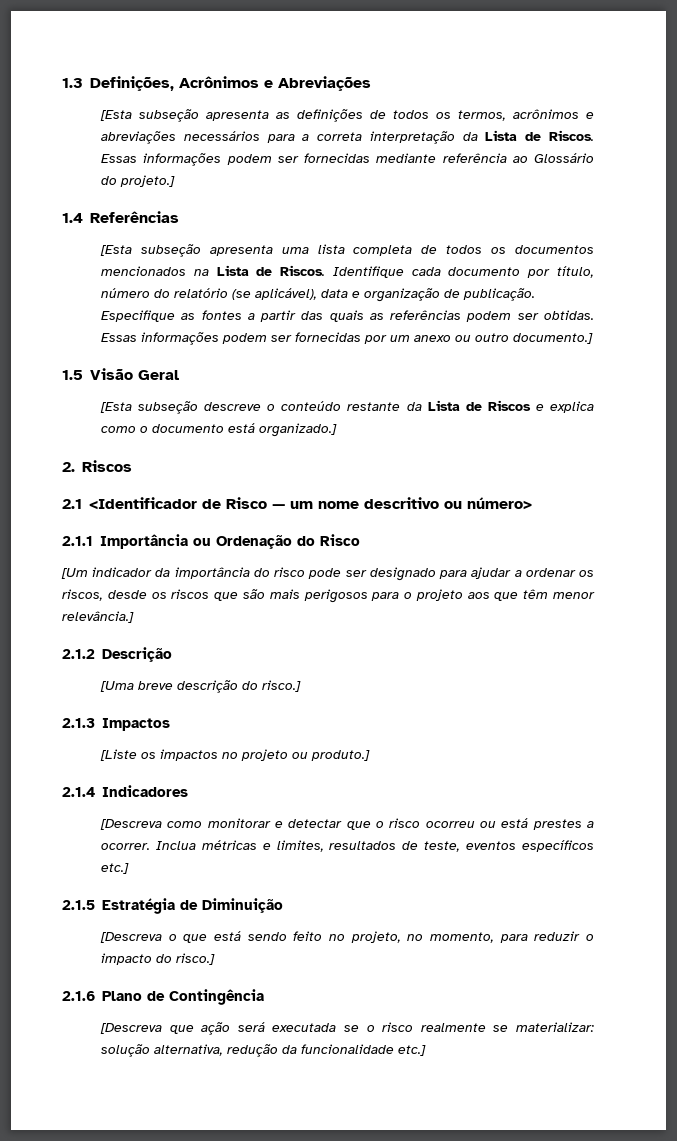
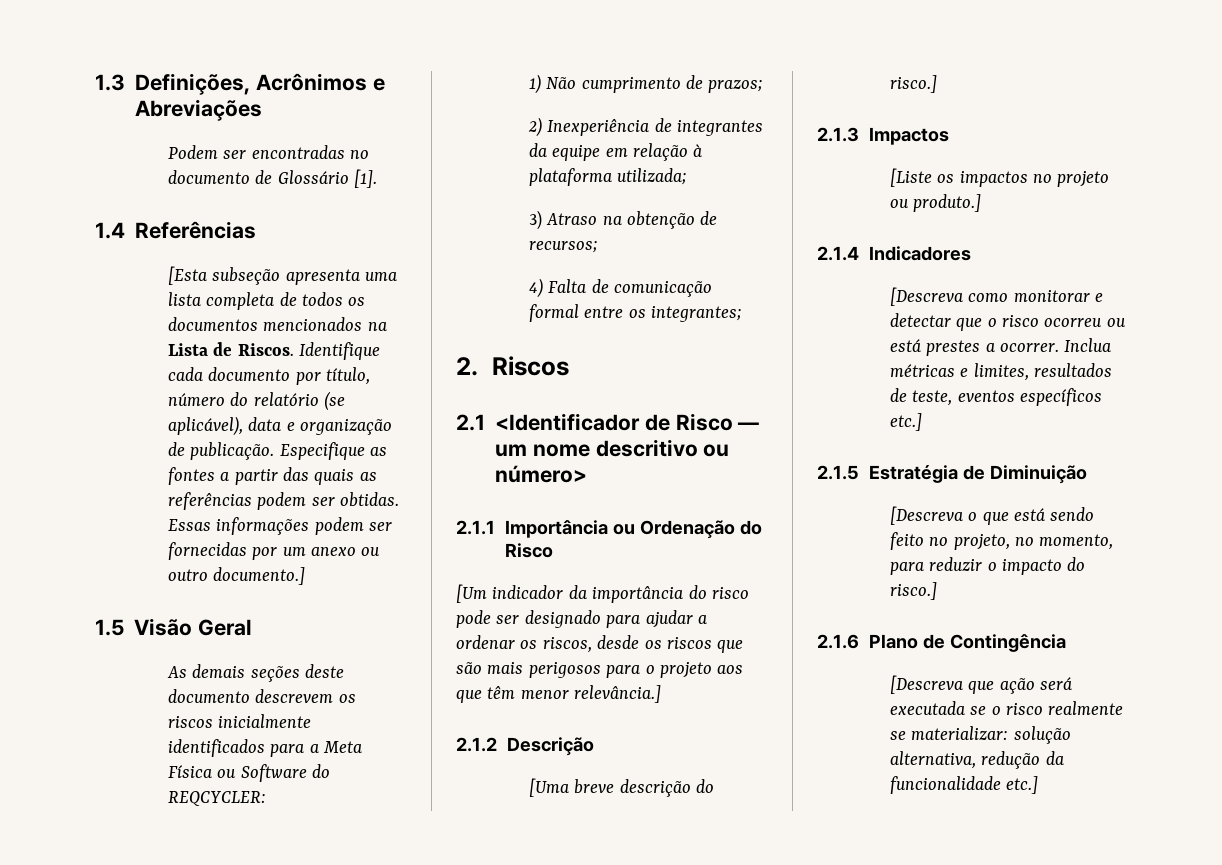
- [Esta subseção apresenta as definições de todos os termos, acrônimos e abreviações necessários para a correta interpretação da Lista de Riscos. Essas informações podem ser fornecidas mediante referência ao Glossário do projeto.]
+ Podem ser encontradas no documento de Glossário [1].
- [Esta subseção descreve o conteúdo restante da Lista de Riscos e explica como o documento está organizado.]
+ As demais seções deste documento descrevem os riscos inicialmente identificados para a Meta Física ou Software do REQCYCLER:
+ 1) Não cumprimento de prazos;
+ 2) Inexperiência de integrantes da equipe em relação à plataforma utilizada;
+ 3) Atraso na obtenção de recursos;
+ 4) Falta de comunicação formal entre os integrantes;

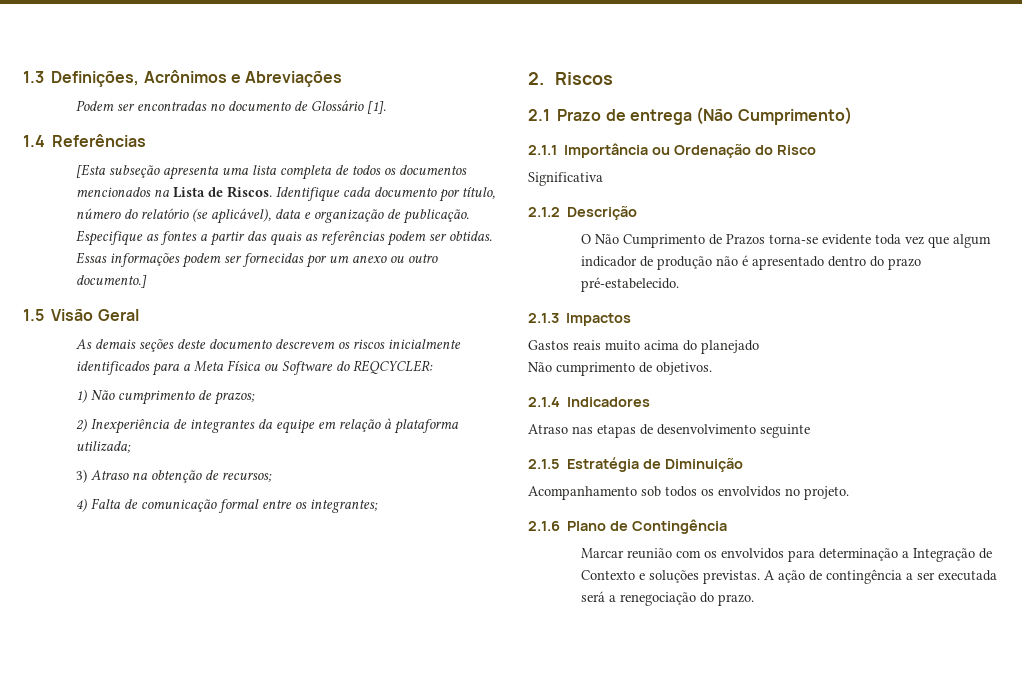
- 2.1 <Identificador de Risco — um nome descritivo ou número>
+ 2.1 Prazo de entrega (Não Cumprimento)
- [Um indicador da importância do risco pode ser designado para ajudar a ordenar os riscos, desde os riscos que são mais perigosos para o projeto aos que têm menor relevância.]
+ Significativa
  2.1.2 Descrição
- [Uma breve descrição do risco.]
+ O Não Cumprimento de Prazos torna-se evidente toda vez que algum indicador de produção não é apresentado dentro do prazo pré-estabelecido.
  2.1.3 Impactos
- [Liste os impactos no projeto ou produto.]
+ Gastos reais muito acima do planejado
+ Não cumprimento de objetivos.
  2.1.4 Indicadores
- [Descreva como monitorar e detectar que o risco ocorreu ou está prestes a ocorrer. Inclua métricas e limites, resultados de teste, eventos específicos etc.]
+ Atraso nas etapas de desenvolvimento seguinte
  2.1.5 Estratégia de Diminuição
- [Descreva o que está sendo feito no projeto, no momento, para reduzir o impacto do risco.]
+ Acompanhamento sob todos os envolvidos no projeto.
  2.1.6 Plano de Contingência
- [Descreva que ação será executada se o risco realmente se materializar: solução alternativa, redução da funcionalidade etc.]
+ Marcar reunião com os envolvidos para determinação a Integração de Contexto e soluções previstas. A ação de contingência a ser executada será a renegociação do prazo.

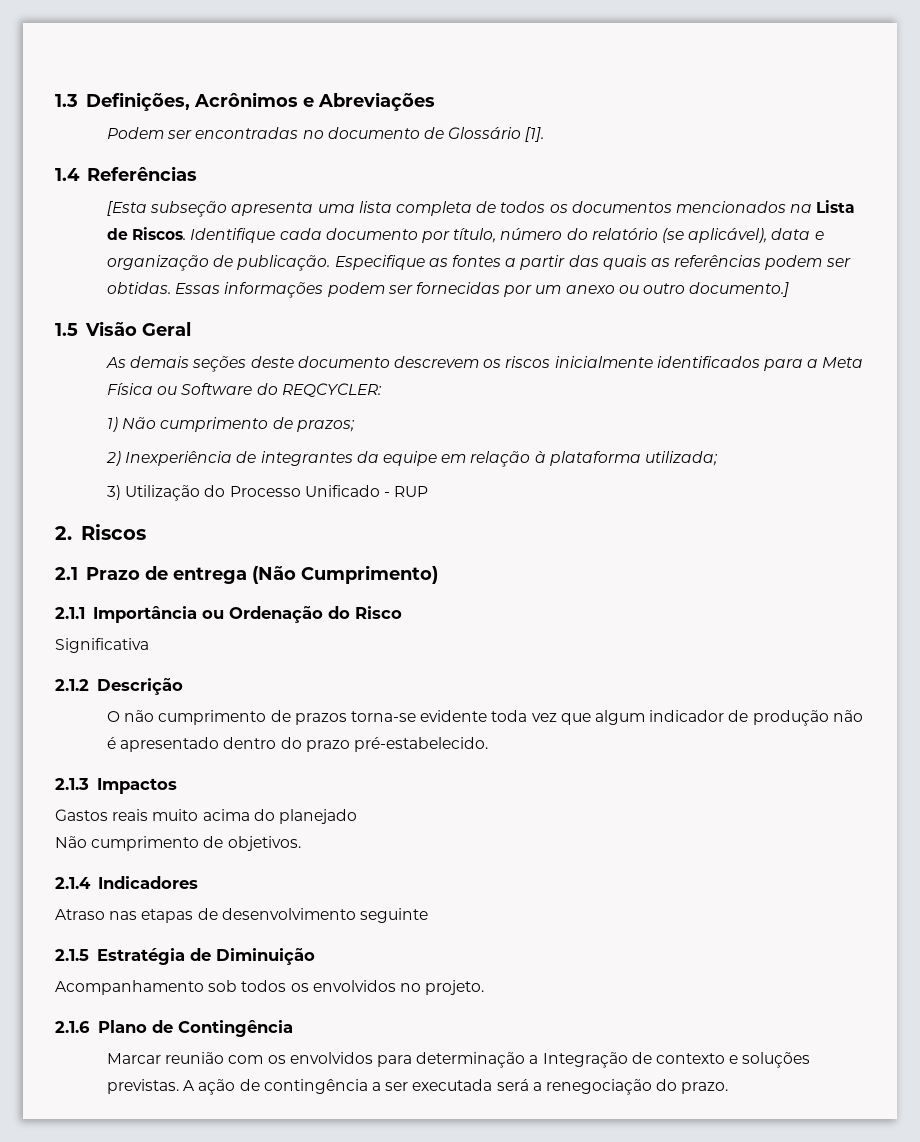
- 3) Atraso na obtenção de recursos;
- 4) Falta de comunicação formal entre os integrantes;
+ 3) Utilização do Processo Unificado - RUP
- O Não Cumprimento de Prazos torna-se evidente toda vez que algum indicador de produção não é apresentado dentro do prazo pré-estabelecido.
+ O não cumprimento de prazos torna-se evidente toda vez que algum indicador de produção não é apresentado dentro do prazo pré-estabelecido.
- Marcar reunião com os envolvidos para determinação a Integração de Contexto e soluções previstas.
+ Marcar reunião com os envolvidos para determinação a Integração de contexto e soluções previstas.

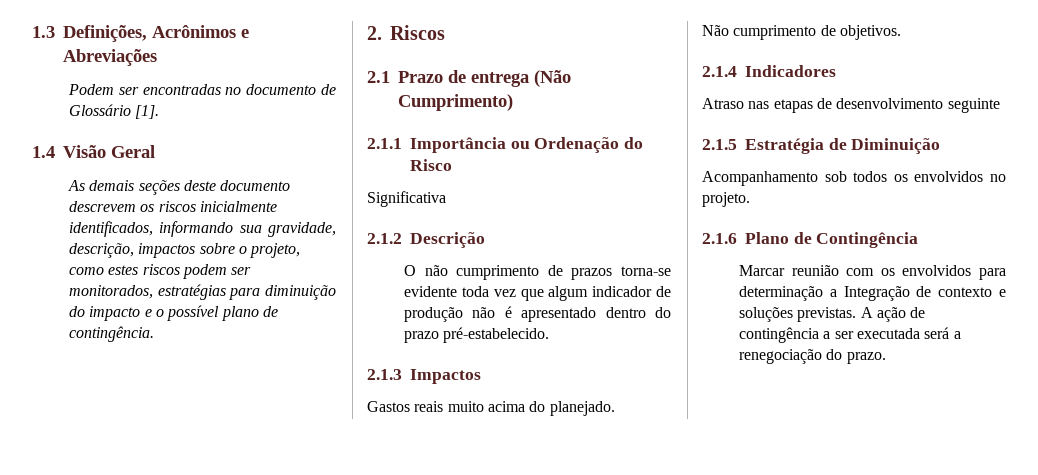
- 1.4 Referências
- [Esta subseção apresenta uma lista completa de todos os documentos mencionados na Lista de Riscos. Identifique cada documento por título, número do relatório (se aplicável), data e organização de publicação. Especifique as fontes a partir das quais as referências podem ser obtidas. Essas informações podem ser fornecidas por um anexo ou outro documento.]
- 1.5 Visão Geral
+ 1.4 Visão Geral
- As demais seções deste documento descrevem os riscos inicialmente identificados para a Meta Física ou Software do REQCYCLER:
- 1) Não cumprimento de prazos;
- 2) Inexperiência de integrantes da equipe em relação à plataforma utilizada;
- 3) Utilização do Processo Unificado - RUP
+ As demais seções deste documento descrevem os riscos inicialmente identificados, informando sua gravidade, descrição, impactos sobre o projeto, como estes riscos podem ser monitorados, estratégias para diminuição do impacto e o possível plano de contingência.
- Gastos reais muito acima do planejado
+ Gastos reais muito acima do planejado.

